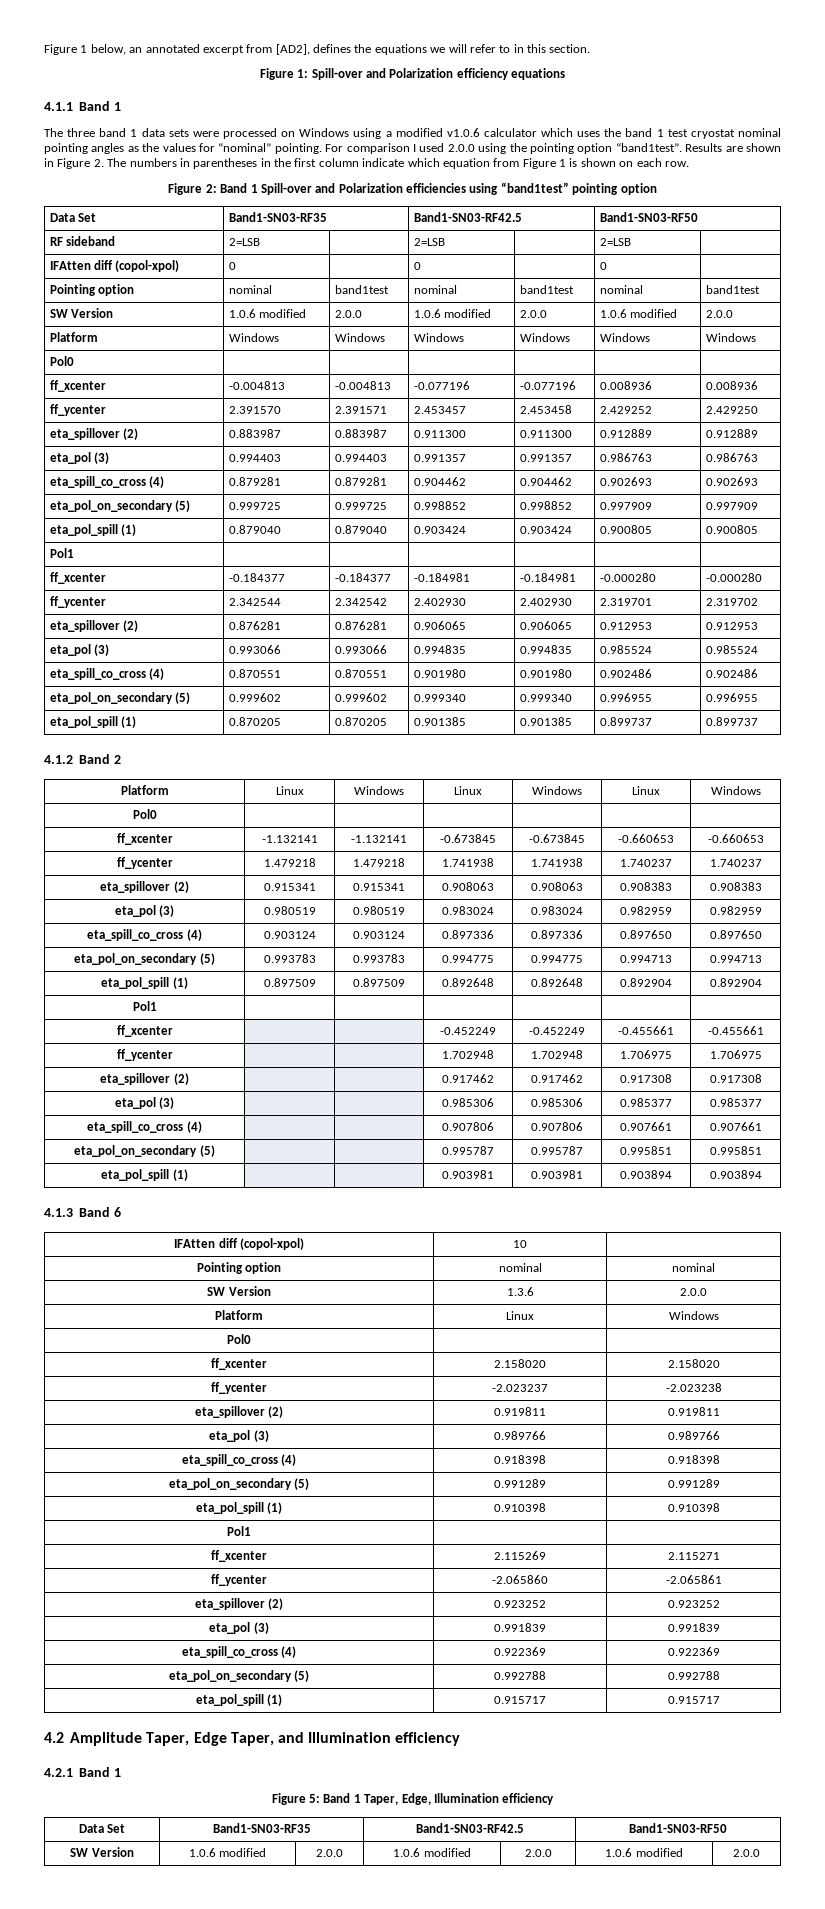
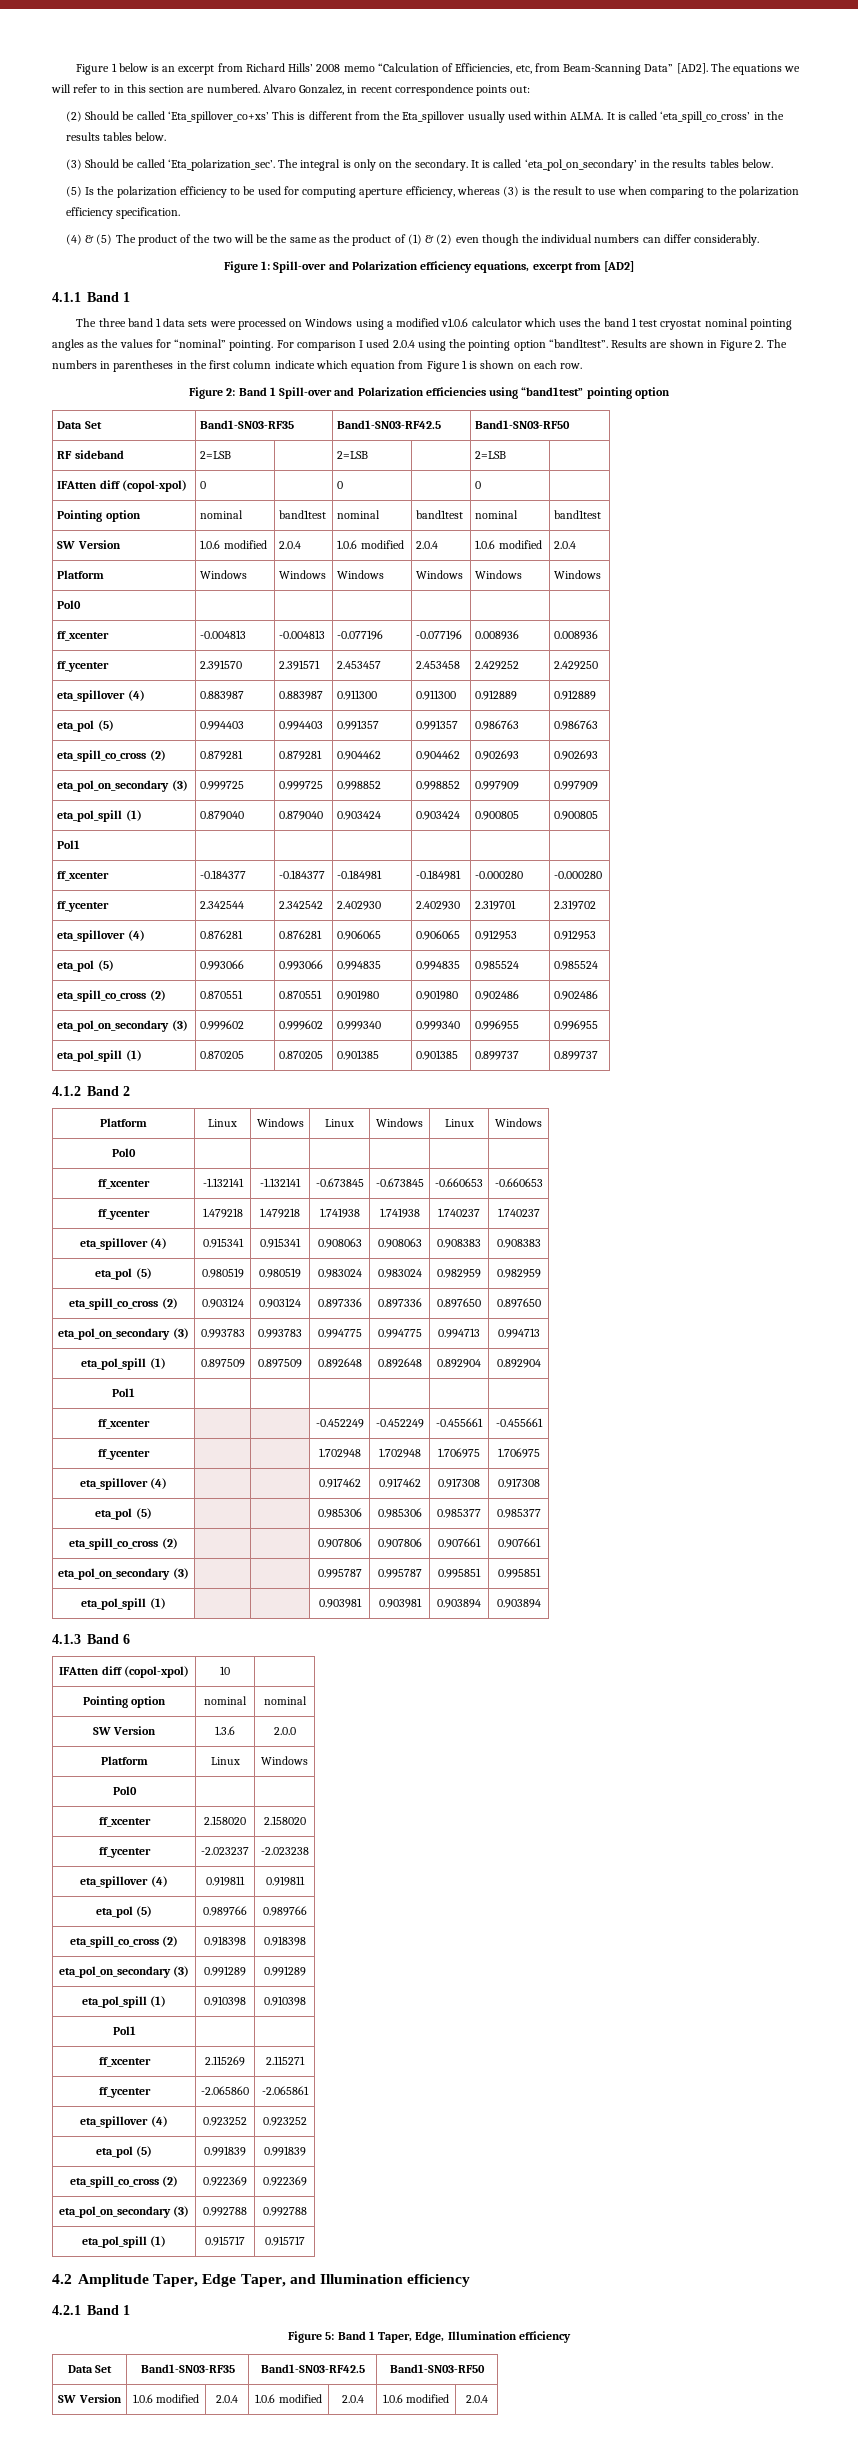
- Figure 1 below, an annotated excerpt from [AD2], defines the equations we will refer to in this section.
+ Figure 1 below is an excerpt from Richard Hills’ 2008 memo “Calculation of Efficiencies, etc, from Beam-Scanning Data” [AD2]. The equations we will refer to in this section are numbered. Alvaro Gonzalez, in recent correspondence points out:
+ (2) Should be called ‘Eta_spillover_co+xs’ This is different from the Eta_spillover usually used within ALMA. It is called ‘eta_spill_co_cross’ in the results tables below.
+ (3) Should be called ‘Eta_polarization_sec’. The integral is only on the secondary. It is called ‘eta_pol_on_secondary’ in the results tables below.
+ (5) Is the polarization efficiency to be used for computing aperture efficiency, whereas (3) is the result to use when comparing to the polarization efficiency specification.
+ (4) & (5) The product of the two will be the same as the product of (1) & (2) even though the individual numbers can differ considerably.
- Figure 1: Spill-over and Polarization efficiency equations
+ Figure 1: Spill-over and Polarization efficiency equations, excerpt from [AD2]
- For comparison I used 2.0.0 using the pointing option “band1test”.
+ For comparison I used 2.0.4 using the pointing option “band1test”.
  Pointing option | nominal | band1test | nominal | band1test | nominal | band1test
- SW Version | 1.0.6 modified | 2.0.0 | 1.0.6 modified | 2.0.0 | 1.0.6 modified | 2.0.0
+ SW Version | 1.0.6 modified | 2.0.4 | 1.0.6 modified | 2.0.4 | 1.0.6 modified | 2.0.4
- eta_spillover (2) | 0.883987 | 0.883987 | 0.911300 | 0.911300 | 0.912889 | 0.912889
+ eta_spillover (4) | 0.883987 | 0.883987 | 0.911300 | 0.911300 | 0.912889 | 0.912889
- eta_pol (3) | 0.994403 | 0.994403 | 0.991357 | 0.991357 | 0.986763 | 0.986763
+ eta_pol (5) | 0.994403 | 0.994403 | 0.991357 | 0.991357 | 0.986763 | 0.986763
- eta_spill_co_cross (4) | 0.879281 | 0.879281 | 0.904462 | 0.904462 | 0.902693 | 0.902693
+ eta_spill_co_cross (2) | 0.879281 | 0.879281 | 0.904462 | 0.904462 | 0.902693 | 0.902693
- eta_pol_on_secondary (5) | 0.999725 | 0.999725 | 0.998852 | 0.998852 | 0.997909 | 0.997909
+ eta_pol_on_secondary (3) | 0.999725 | 0.999725 | 0.998852 | 0.998852 | 0.997909 | 0.997909
- eta_spillover (2) | 0.876281 | 0.876281 | 0.906065 | 0.906065 | 0.912953 | 0.912953
+ eta_spillover (4) | 0.876281 | 0.876281 | 0.906065 | 0.906065 | 0.912953 | 0.912953
- eta_pol (3) | 0.993066 | 0.993066 | 0.994835 | 0.994835 | 0.985524 | 0.985524
+ eta_pol (5) | 0.993066 | 0.993066 | 0.994835 | 0.994835 | 0.985524 | 0.985524
- eta_spill_co_cross (4) | 0.870551 | 0.870551 | 0.901980 | 0.901980 | 0.902486 | 0.902486
+ eta_spill_co_cross (2) | 0.870551 | 0.870551 | 0.901980 | 0.901980 | 0.902486 | 0.902486
- eta_pol_on_secondary (5) | 0.999602 | 0.999602 | 0.999340 | 0.999340 | 0.996955 | 0.996955
+ eta_pol_on_secondary (3) | 0.999602 | 0.999602 | 0.999340 | 0.999340 | 0.996955 | 0.996955
- eta_spillover (2) | 0.915341 | 0.915341 | 0.908063 | 0.908063 | 0.908383 | 0.908383
+ eta_spillover (4) | 0.915341 | 0.915341 | 0.908063 | 0.908063 | 0.908383 | 0.908383
- eta_pol (3) | 0.980519 | 0.980519 | 0.983024 | 0.983024 | 0.982959 | 0.982959
+ eta_pol (5) | 0.980519 | 0.980519 | 0.983024 | 0.983024 | 0.982959 | 0.982959
- eta_spill_co_cross (4) | 0.903124 | 0.903124 | 0.897336 | 0.897336 | 0.897650 | 0.897650
+ eta_spill_co_cross (2) | 0.903124 | 0.903124 | 0.897336 | 0.897336 | 0.897650 | 0.897650
- eta_pol_on_secondary (5) | 0.993783 | 0.993783 | 0.994775 | 0.994775 | 0.994713 | 0.994713
+ eta_pol_on_secondary (3) | 0.993783 | 0.993783 | 0.994775 | 0.994775 | 0.994713 | 0.994713
- eta_spillover (2) | | | 0.917462 | 0.917462 | 0.917308 | 0.917308
+ eta_spillover (4) | | | 0.917462 | 0.917462 | 0.917308 | 0.917308
- eta_pol (3) | | | 0.985306 | 0.985306 | 0.985377 | 0.985377
+ eta_pol (5) | | | 0.985306 | 0.985306 | 0.985377 | 0.985377
- eta_spill_co_cross (4) | | | 0.907806 | 0.907806 | 0.907661 | 0.907661
+ eta_spill_co_cross (2) | | | 0.907806 | 0.907806 | 0.907661 | 0.907661
- eta_pol_on_secondary (5) | | | 0.995787 | 0.995787 | 0.995851 | 0.995851
+ eta_pol_on_secondary (3) | | | 0.995787 | 0.995787 | 0.995851 | 0.995851
- eta_spillover (2) | 0.919811 | 0.919811
+ eta_spillover (4) | 0.919811 | 0.919811
- eta_pol (3) | 0.989766 | 0.989766
+ eta_pol (5) | 0.989766 | 0.989766
- eta_spill_co_cross (4) | 0.918398 | 0.918398
+ eta_spill_co_cross (2) | 0.918398 | 0.918398
- eta_pol_on_secondary (5) | 0.991289 | 0.991289
+ eta_pol_on_secondary (3) | 0.991289 | 0.991289
- eta_spillover (2) | 0.923252 | 0.923252
+ eta_spillover (4) | 0.923252 | 0.923252
- eta_pol (3) | 0.991839 | 0.991839
+ eta_pol (5) | 0.991839 | 0.991839
- eta_spill_co_cross (4) | 0.922369 | 0.922369
+ eta_spill_co_cross (2) | 0.922369 | 0.922369
- eta_pol_on_secondary (5) | 0.992788 | 0.992788
+ eta_pol_on_secondary (3) | 0.992788 | 0.992788
  Figure 5: Band 1 Taper, Edge, Illumination efficiency
  Data Set | Band1-SN03-RF35 | Band1-SN03-RF42.5 | Band1-SN03-RF50
- SW Version | 1.0.6 modified | 2.0.0 | 1.0.6 modified | 2.0.0 | 1.0.6 modified | 2.0.0
+ SW Version | 1.0.6 modified | 2.0.4 | 1.0.6 modified | 2.0.4 | 1.0.6 modified | 2.0.4

